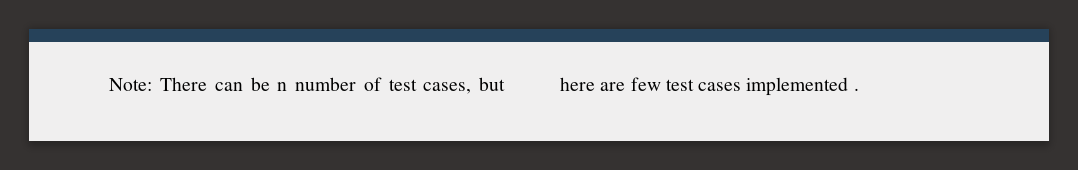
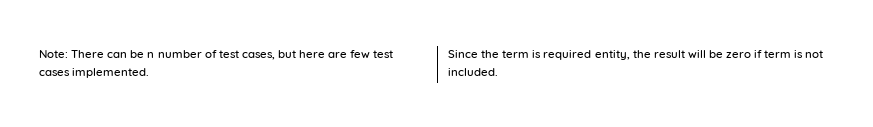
- Note: There can be n number of test cases, but here are few test cases implemented .
+ Note: There can be n number of test cases, but here are few test cases implemented.
+ Since the term is required entity, the result will be zero if term is not included.

